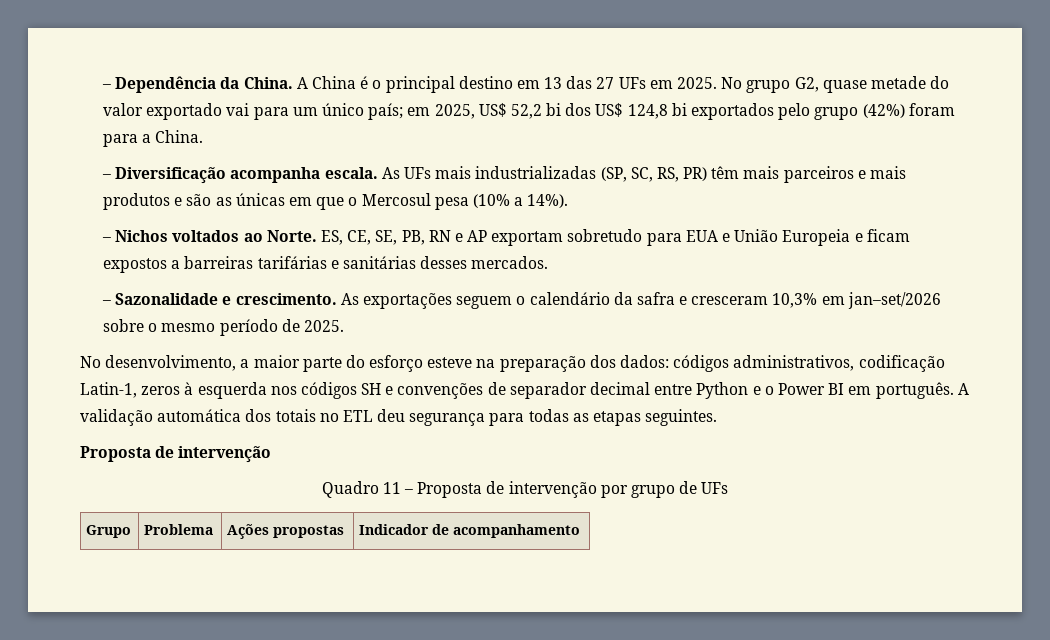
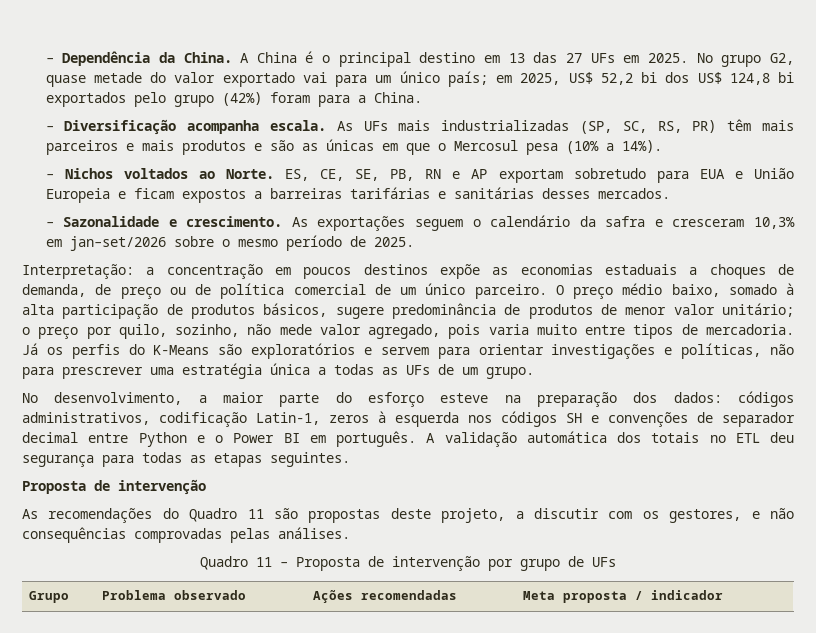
+ Interpretação: a concentração em poucos destinos expõe as economias estaduais a choques de demanda, de preço ou de política comercial de um único parceiro. O preço médio baixo, somado à alta participação de produtos básicos, sugere predominância de produtos de menor valor unitário; o preço por quilo, sozinho, não mede valor agregado, pois varia muito entre tipos de mercadoria. Já os perfis do K-Means são exploratórios e servem para orientar investigações e políticas, não para prescrever uma estratégia única a todas as UFs de um grupo.
+ As recomendações do Quadro 11 são propostas deste projeto, a discutir com os gestores, e não consequências comprovadas pelas análises.
- Grupo | Problema | Ações propostas | Indicador de acompanhamento
+ Grupo | Problema observado | Ações recomendadas | Meta proposta / indicador

